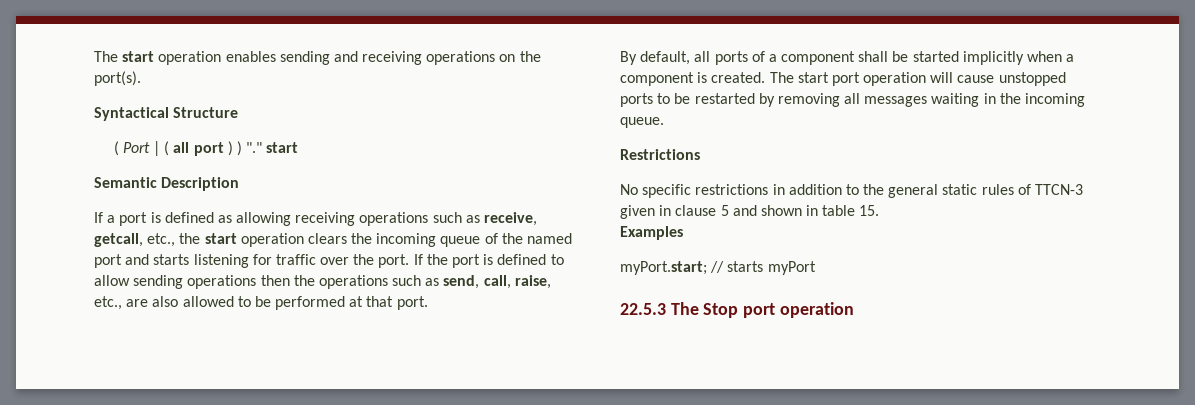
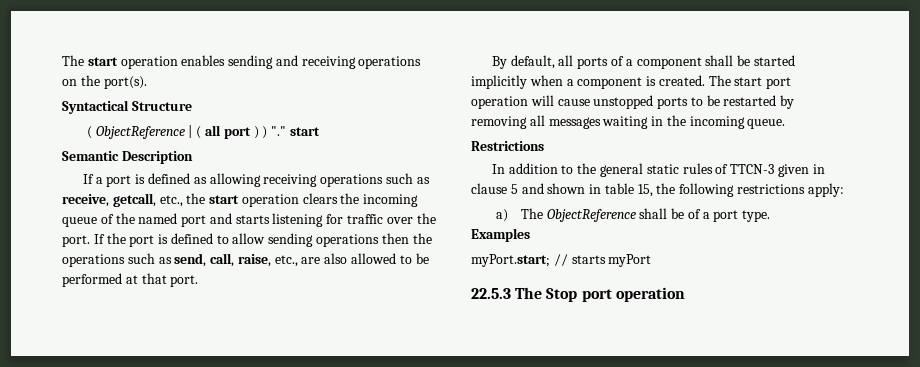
- ( Port | ( all port ) ) "." start
+ ( ObjectReference | ( all port ) ) "." start
- No specific restrictions in addition to the general static rules of TTCN-3 given in clause 5 and shown in table 15.
+ In addition to the general static rules of TTCN-3 given in clause 5 and shown in table 15, the following restrictions apply:
+ a) The ObjectReference shall be of a port type.

